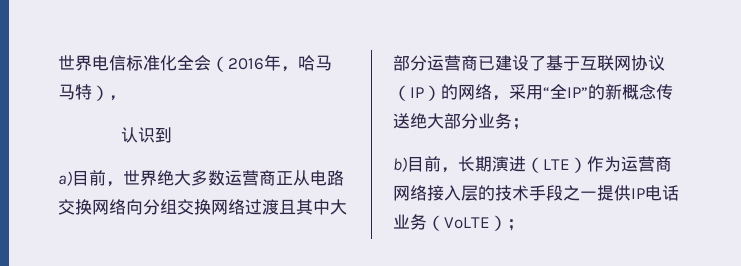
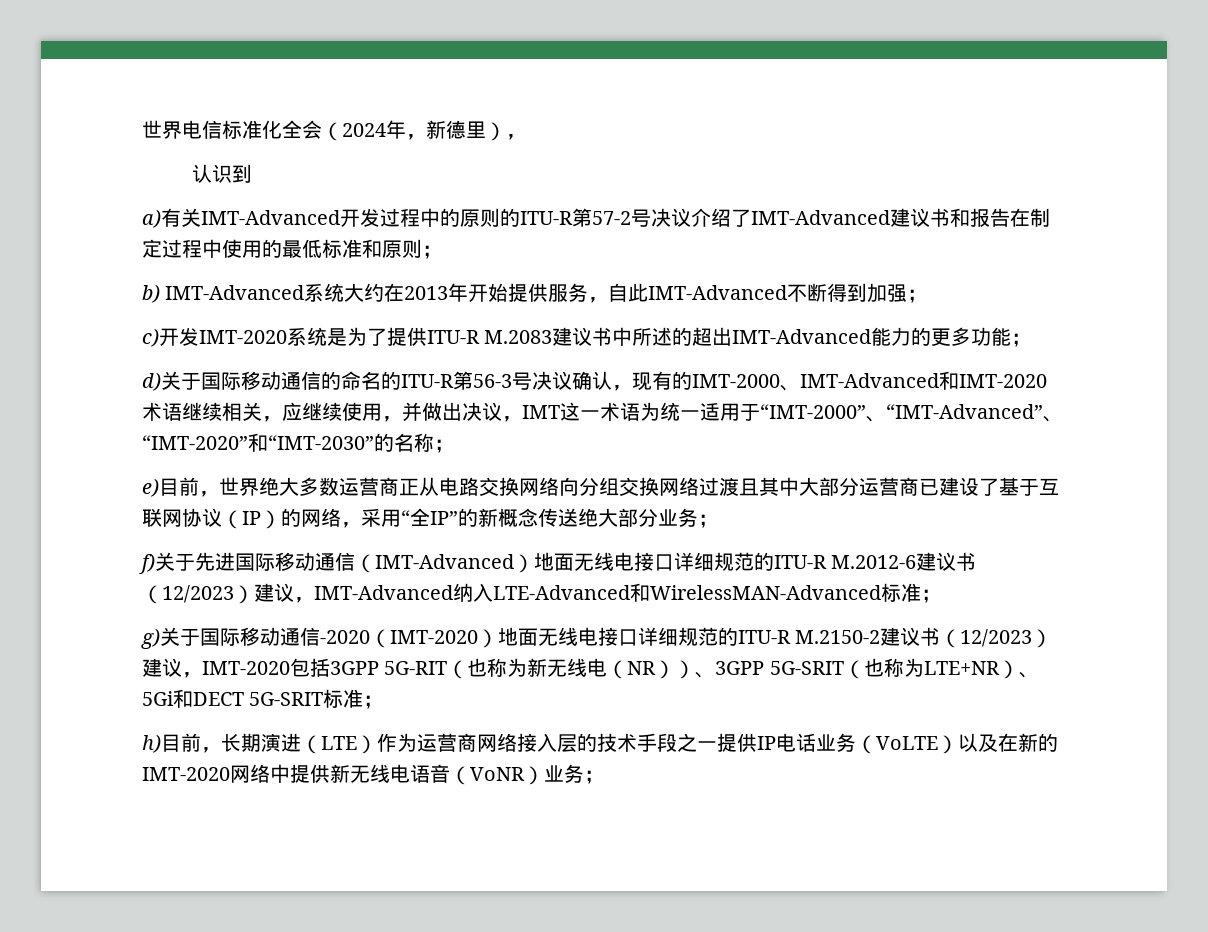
- 世界电信标准化全会（2016年，哈马马特），
+ 世界电信标准化全会（2024年，新德里），
- a)目前，世界绝大多数运营商正从电路交换网络向分组交换网络过渡且其中大部分运营商已建设了基于互联网协议（IP）的网络，采用“全IP”的新概念传送绝大部分业务；
+ a)有关IMT-Advanced开发过程中的原则的ITU-R第57-2号决议介绍了IMT-Advanced建议书和报告在制定过程中使用的最低标准和原则；
+ b) IMT-Advanced系统大约在2013年开始提供服务，自此IMT-Advanced不断得到加强；
+ c)开发IMT-2020系统是为了提供ITU-R M.2083建议书中所述的超出IMT-Advanced能力的更多功能；
+ d)关于国际移动通信的命名的ITU-R第56-3号决议确认，现有的IMT-2000、IMT-Advanced和IMT-2020术语继续相关，应继续使用，并做出决议，IMT这一术语为统一适用于“IMT-2000”、“IMT-Advanced”、“IMT-2020”和“IMT-2030”的名称；
+ e)目前，世界绝大多数运营商正从电路交换网络向分组交换网络过渡且其中大部分运营商已建设了基于互联网协议（IP）的网络，采用“全IP”的新概念传送绝大部分业务；
- b)目前，长期演进（LTE）作为运营商网络接入层的技术手段之一提供IP电话业务（VoLTE）；
+ f)关于先进国际移动通信（IMT-Advanced）地面无线电接口详细规范的ITU-R M.2012-6建议书（12/2023）建议，IMT-Advanced纳入LTE-Advanced和WirelessMAN-Advanced标准；
+ g)关于国际移动通信-2020（IMT-2020）地面无线电接口详细规范的ITU-R M.2150-2建议书（12/2023）建议，IMT-2020包括3GPP 5G-RIT（也称为新无线电（NR））、3GPP 5G-SRIT（也称为LTE+NR）、5Gi和DECT 5G-SRIT标准；
+ h)目前，长期演进（LTE）作为运营商网络接入层的技术手段之一提供IP电话业务（VoLTE）以及在新的IMT-2020网络中提供新无线电语音（VoNR）业务；

